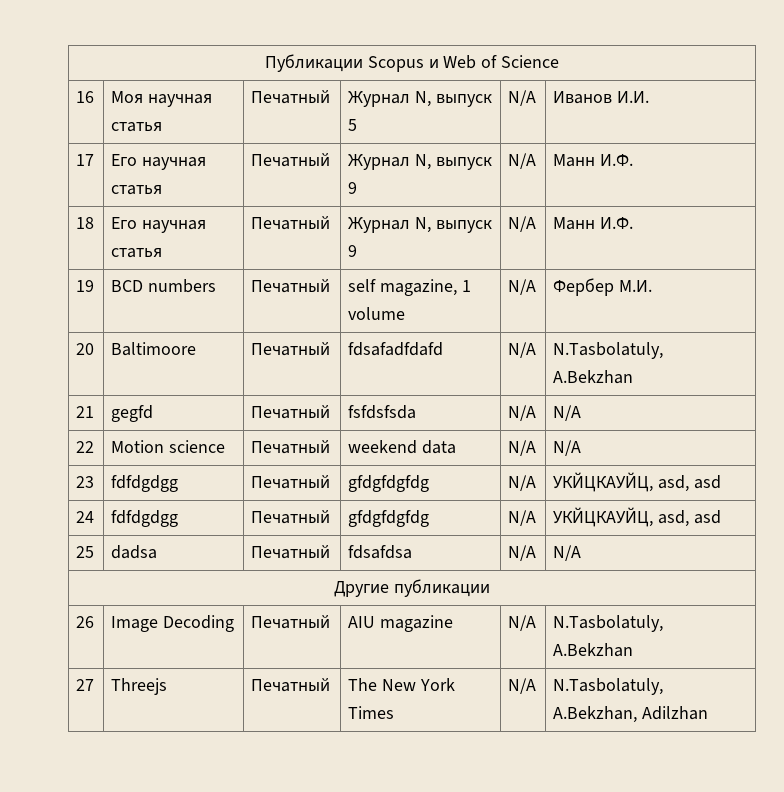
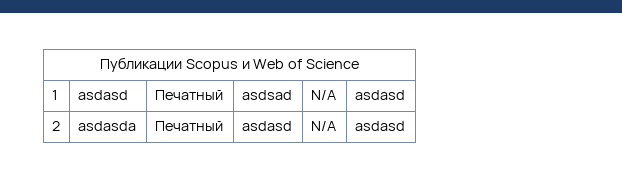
- 16 | Моя научная статья | Печатный | Журнал N, выпуск 5 | N/A | Иванов И.И.
- 17 | Его научная статья | Печатный | Журнал N, выпуск 9 | N/A | Манн И.Ф.
- 18 | Его научная статья | Печатный | Журнал N, выпуск 9 | N/A | Манн И.Ф.
- 19 | BCD numbers | Печатный | self magazine, 1 volume | N/A | Фербер М.И.
- 20 | Baltimoore | Печатный | fdsafadfdafd | N/A | N.Tasbolatuly, A.Bekzhan
- 21 | gegfd | Печатный | fsfdsfsda | N/A | N/A
- 22 | Motion science | Печатный | weekend data | N/A | N/A
- 23 | fdfdgdgg | Печатный | gfdgfdgfdg | N/A | УКЙЦКАУЙЦ, asd, asd
- 24 | fdfdgdgg | Печатный | gfdgfdgfdg | N/A | УКЙЦКАУЙЦ, asd, asd
- 25 | dadsa | Печатный | fdsafdsa | N/A | N/A
- Другие публикации
- 26 | Image Decoding | Печатный | AIU magazine | N/A | N.Tasbolatuly, A.Bekzhan
- 27 | Threejs | Печатный | The New York Times | N/A | N.Tasbolatuly, A.Bekzhan, Adilzhan
+ 1 | asdasd | Печатный | asdsad | N/A | asdasd
+ 2 | asdasda | Печатный | asdasd | N/A | asdasd

